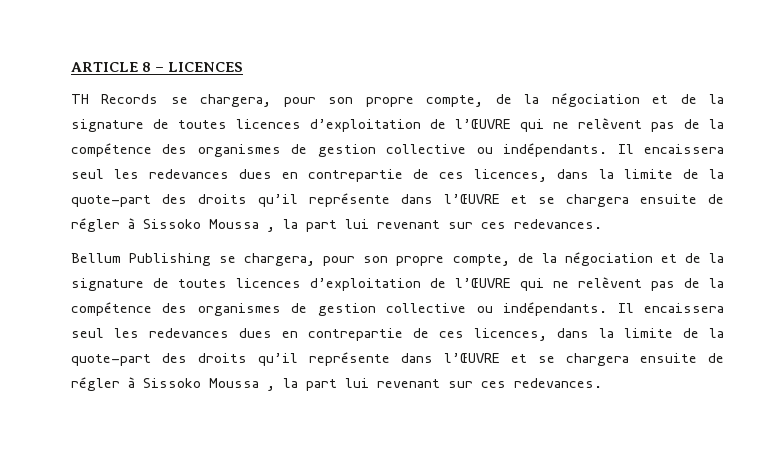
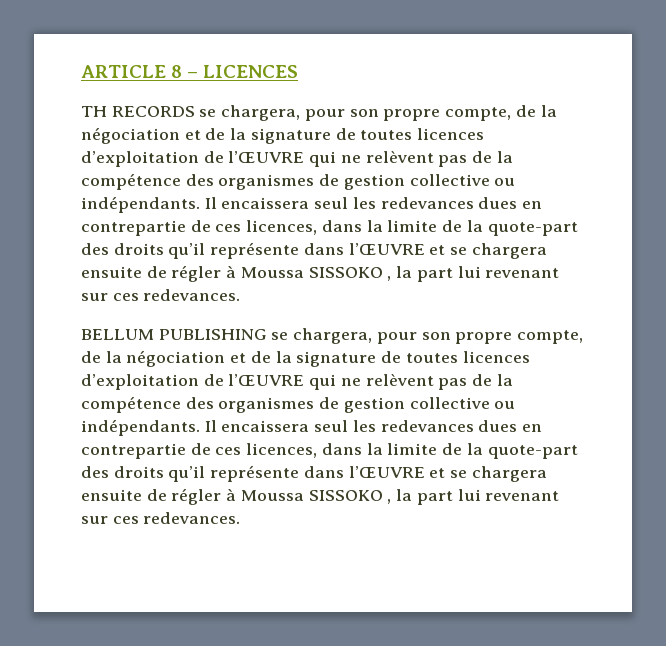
- TH Records se chargera, pour son propre compte, de la négociation et de la signature de toutes licences d’exploitation de l’ŒUVRE qui ne relèvent pas de la compétence des organismes de gestion collective ou indépendants. Il encaissera seul les redevances dues en contrepartie de ces licences, dans la limite de la quote-part des droits qu’il représente dans l’ŒUVRE et se chargera ensuite de régler à Sissoko Moussa , la part lui revenant sur ces redevances.
+ TH RECORDS se chargera, pour son propre compte, de la négociation et de la signature de toutes licences d’exploitation de l’ŒUVRE qui ne relèvent pas de la compétence des organismes de gestion collective ou indépendants. Il encaissera seul les redevances dues en contrepartie de ces licences, dans la limite de la quote-part des droits qu’il représente dans l’ŒUVRE et se chargera ensuite de régler à Moussa SISSOKO , la part lui revenant sur ces redevances.
- Bellum Publishing se chargera, pour son propre compte, de la négociation et de la signature de toutes licences d’exploitation de l’ŒUVRE qui ne relèvent pas de la compétence des organismes de gestion collective ou indépendants. Il encaissera seul les redevances dues en contrepartie de ces licences, dans la limite de la quote-part des droits qu’il représente dans l’ŒUVRE et se chargera ensuite de régler à Sissoko Moussa , la part lui revenant sur ces redevances.
+ BELLUM PUBLISHING se chargera, pour son propre compte, de la négociation et de la signature de toutes licences d’exploitation de l’ŒUVRE qui ne relèvent pas de la compétence des organismes de gestion collective ou indépendants. Il encaissera seul les redevances dues en contrepartie de ces licences, dans la limite de la quote-part des droits qu’il représente dans l’ŒUVRE et se chargera ensuite de régler à Moussa SISSOKO , la part lui revenant sur ces redevances.

